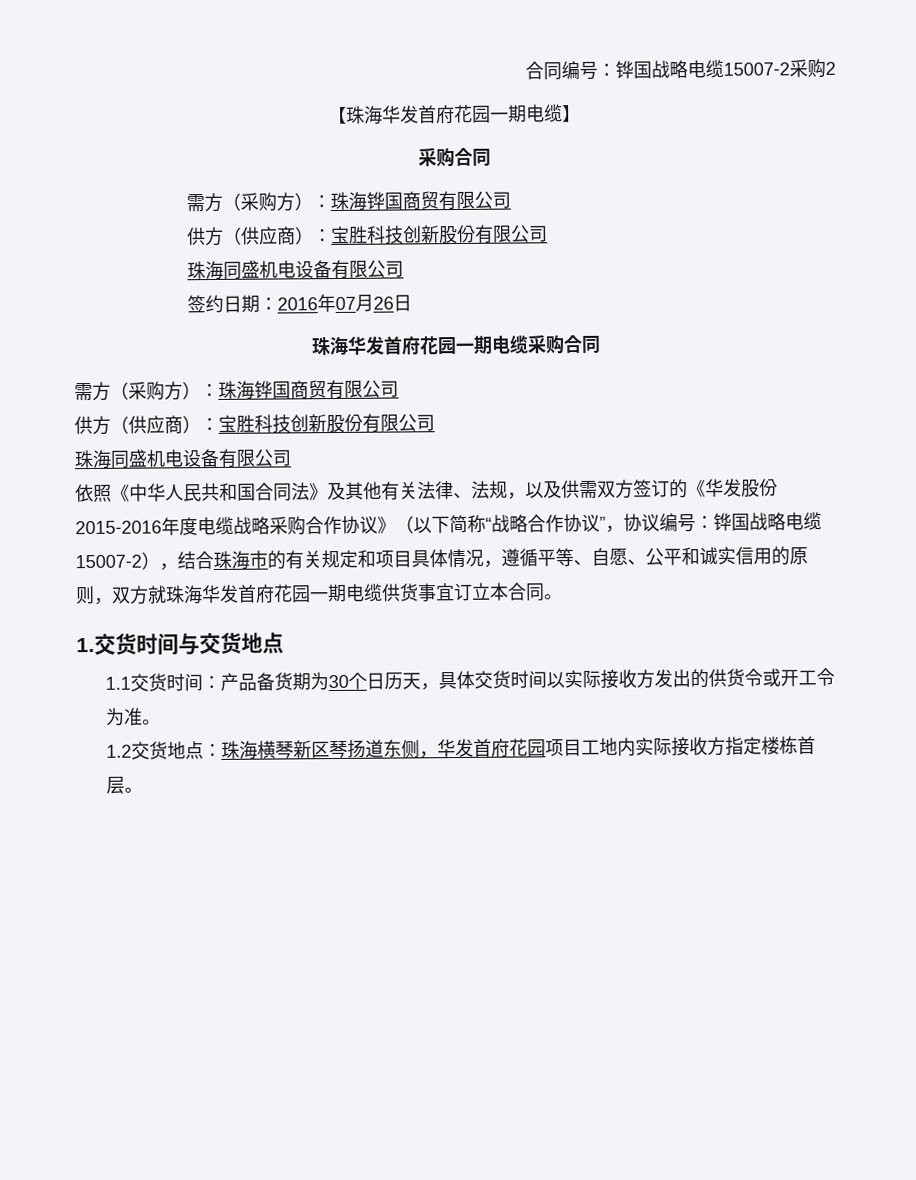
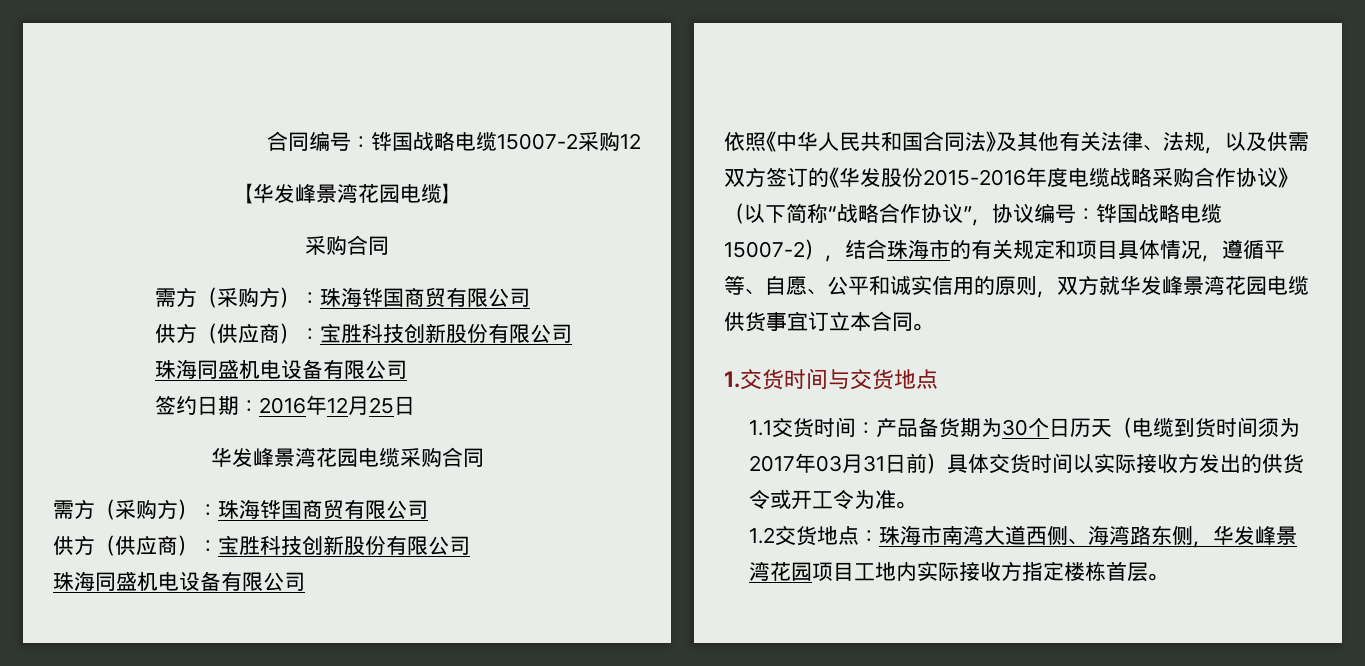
- 合同编号：铧国战略电缆15007-2采购2
+ 合同编号：铧国战略电缆15007-2采购12
- 【珠海华发首府花园一期电缆】
+ 【华发峰景湾花园电缆】
- 签约日期：2016年07月26日
- 珠海华发首府花园一期电缆采购合同
+ 签约日期：2016年12月25日
+ 华发峰景湾花园电缆采购合同
- 铧国战略电缆15007-2），结合珠海市的有关规定和项目具体情况，遵循平等、自愿、公平和诚实信用的原则，双方就珠海华发首府花园一期电缆供货事宜订立本合同。
+ 铧国战略电缆15007-2），结合珠海市的有关规定和项目具体情况，遵循平等、自愿、公平和诚实信用的原则，双方就华发峰景湾花园电缆供货事宜订立本合同。
- 1.1交货时间：产品备货期为30个日历天，具体交货时间以实际接收方发出的供货令或开工令为准。
+ 1.1交货时间：产品备货期为30个日历天（电缆到货时间须为2017年03月31日前）具体交货时间以实际接收方发出的供货令或开工令为准。
- 1.2交货地点：珠海横琴新区琴扬道东侧，华发首府花园项目工地内实际接收方指定楼栋首层。
+ 1.2交货地点：珠海市南湾大道西侧、海湾路东侧，华发峰景湾花园项目工地内实际接收方指定楼栋首层。

